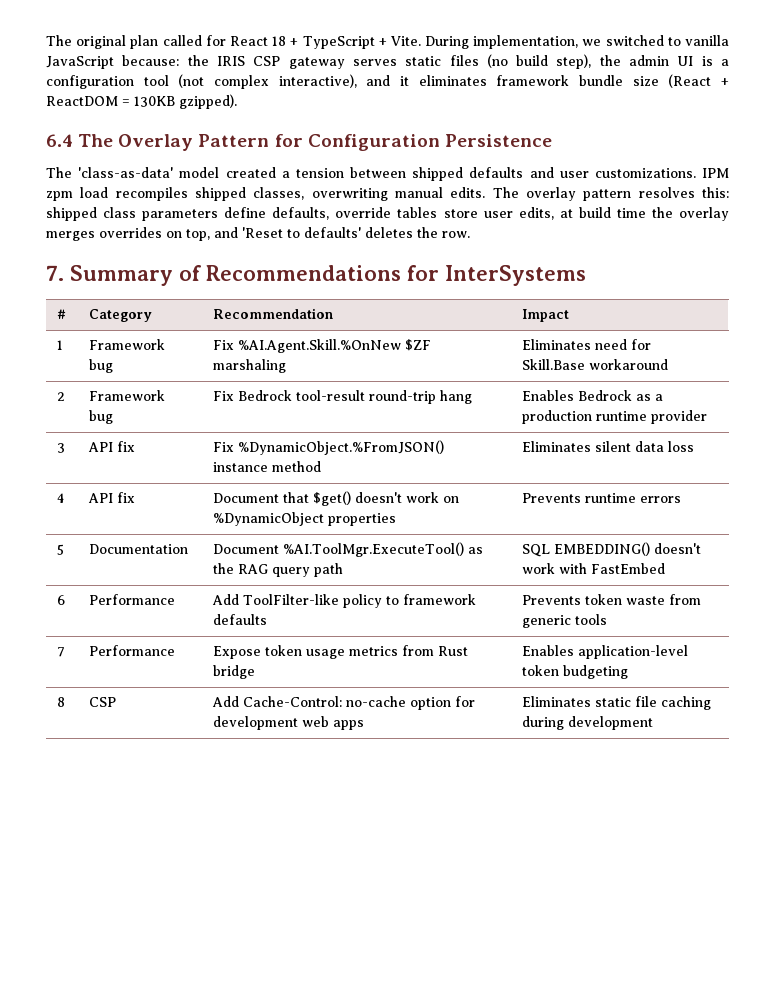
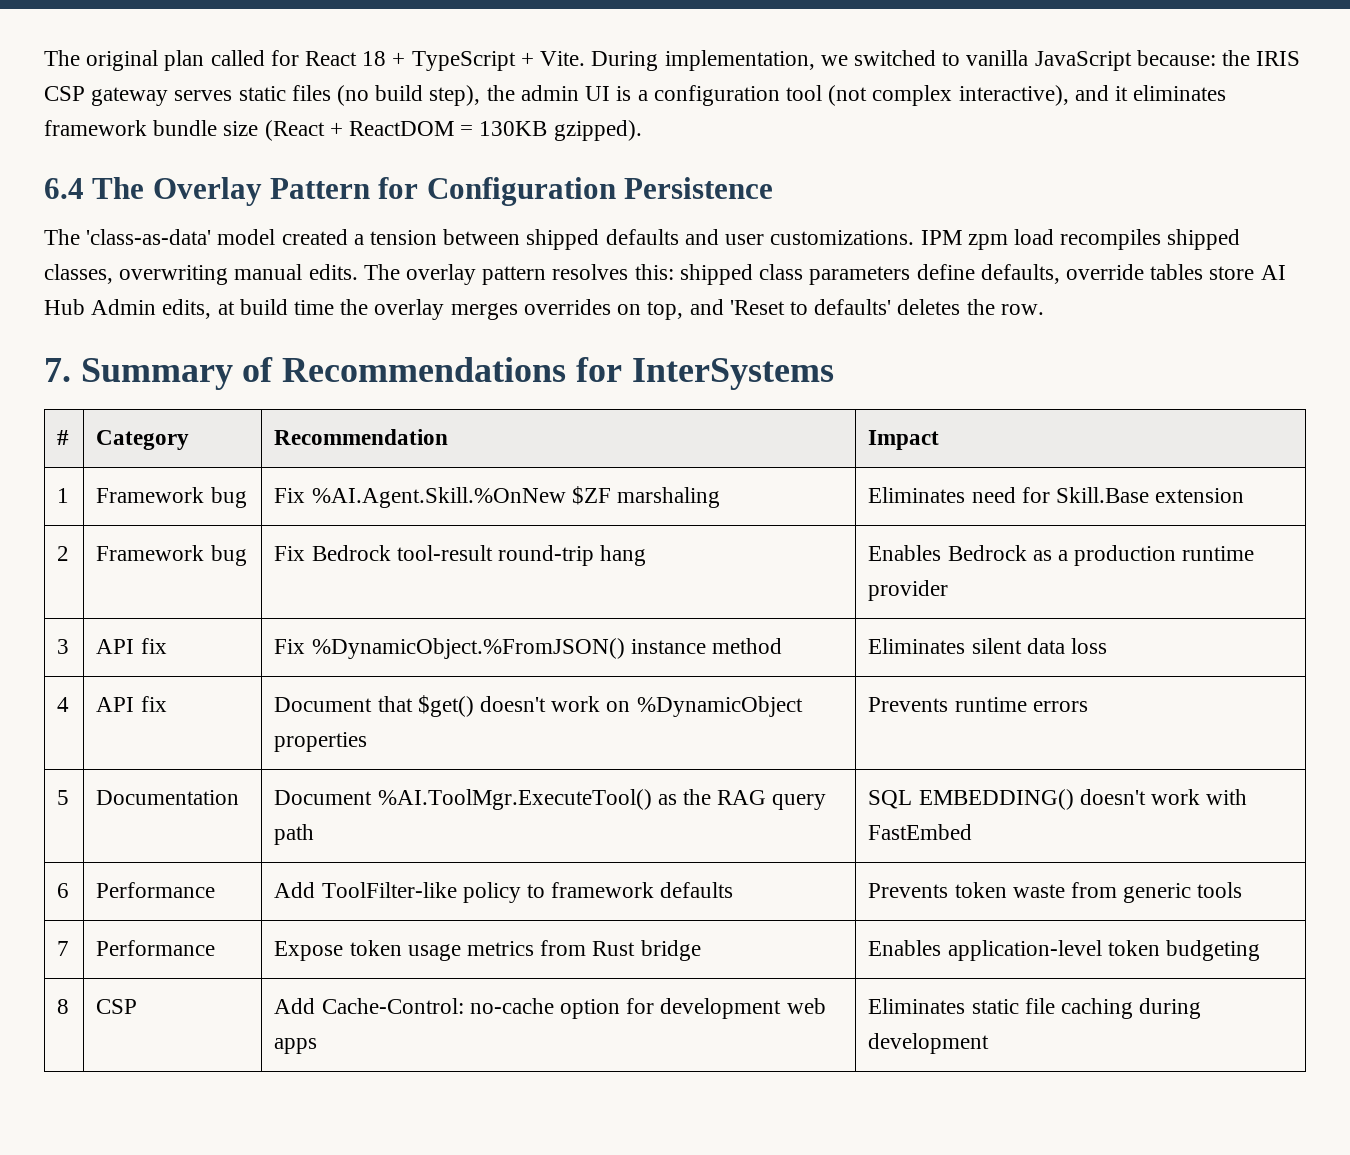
- The overlay pattern resolves this: shipped class parameters define defaults, override tables store user edits, at build time the overlay merges overrides on top, and 'Reset to defaults' deletes the row.
+ The overlay pattern resolves this: shipped class parameters define defaults, override tables store AI Hub Admin edits, at build time the overlay merges overrides on top, and 'Reset to defaults' deletes the row.
- 1 | Framework bug | Fix %AI.Agent.Skill.%OnNew $ZF marshaling | Eliminates need for Skill.Base workaround
+ 1 | Framework bug | Fix %AI.Agent.Skill.%OnNew $ZF marshaling | Eliminates need for Skill.Base extension

